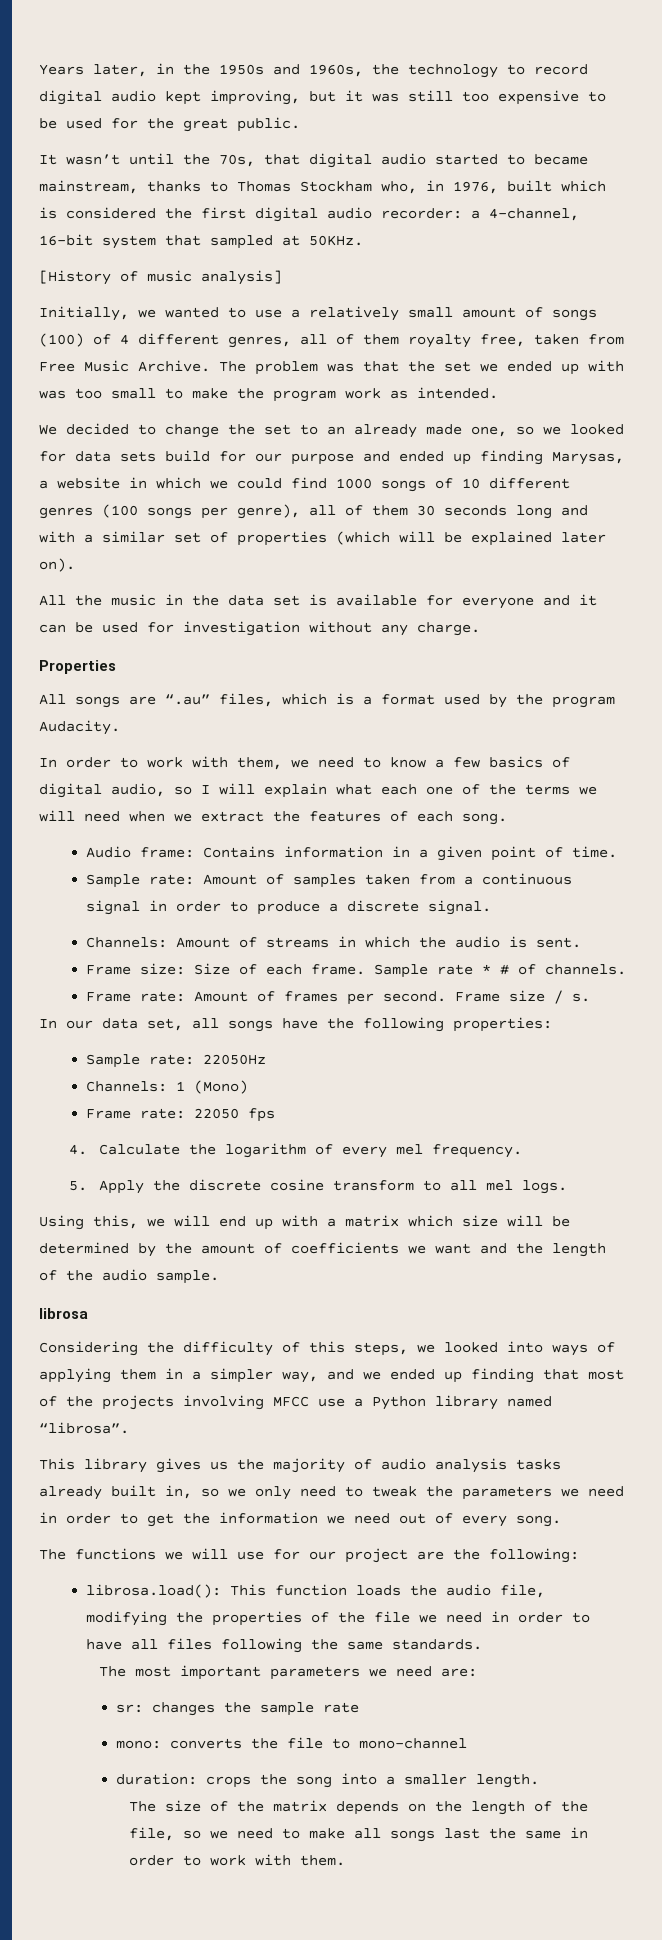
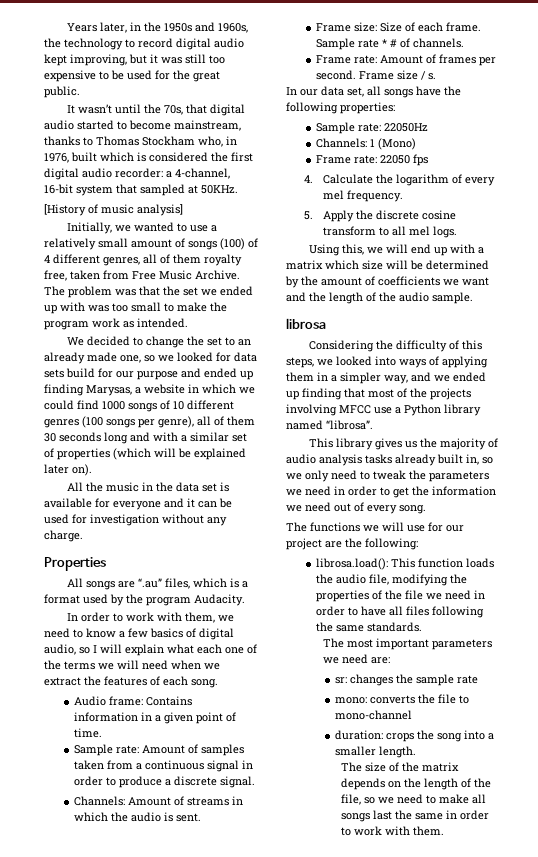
- It wasn’t until the 70s, that digital audio started to became mainstream, thanks to Thomas Stockham who, in 1976, built which is considered the first digital audio recorder: a 4-channel, 16-bit system that sampled at 50KHz.
+ It wasn’t until the 70s, that digital audio started to become mainstream, thanks to Thomas Stockham who, in 1976, built which is considered the first digital audio recorder: a 4-channel, 16-bit system that sampled at 50KHz.

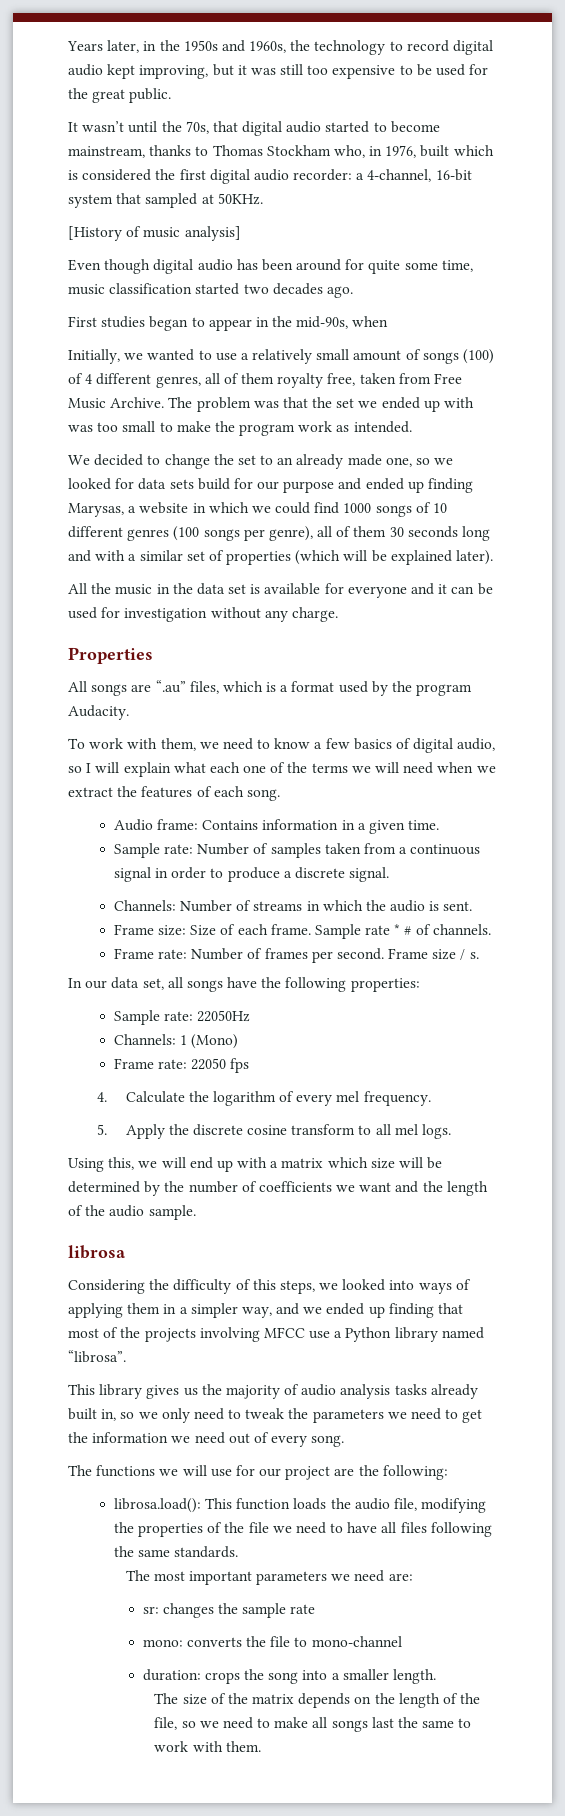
+ Even though digital audio has been around for quite some time, music classification started two decades ago.
+ First studies began to appear in the mid-90s, when
- We decided to change the set to an already made one, so we looked for data sets build for our purpose and ended up finding Marysas, a website in which we could find 1000 songs of 10 different genres (100 songs per genre), all of them 30 seconds long and with a similar set of properties (which will be explained later on).
+ We decided to change the set to an already made one, so we looked for data sets build for our purpose and ended up finding Marysas, a website in which we could find 1000 songs of 10 different genres (100 songs per genre), all of them 30 seconds long and with a similar set of properties (which will be explained later).
- In order to work with them, we need to know a few basics of digital audio, so I will explain what each one of the terms we will need when we extract the features of each song.
+ To work with them, we need to know a few basics of digital audio, so I will explain what each one of the terms we will need when we extract the features of each song.
- Audio frame: Contains information in a given point of time.
+ Audio frame: Contains information in a given time.
- Sample rate: Amount of samples taken from a continuous signal in order to produce a discrete signal.
+ Sample rate: Number of samples taken from a continuous signal in order to produce a discrete signal.
- Channels: Amount of streams in which the audio is sent.
+ Channels: Number of streams in which the audio is sent.
- Frame rate: Amount of frames per second.
+ Frame rate: Number of frames per second.
- Using this, we will end up with a matrix which size will be determined by the amount of coefficients we want and the length of the audio sample.
+ Using this, we will end up with a matrix which size will be determined by the number of coefficients we want and the length of the audio sample.
- This library gives us the majority of audio analysis tasks already built in, so we only need to tweak the parameters we need in order to get the information we need out of every song.
+ This library gives us the majority of audio analysis tasks already built in, so we only need to tweak the parameters we need to get the information we need out of every song.
- librosa.load(): This function loads the audio file, modifying the properties of the file we need in order to have all files following the same standards.
+ librosa.load(): This function loads the audio file, modifying the properties of the file we need to have all files following the same standards.
- The size of the matrix depends on the length of the file, so we need to make all songs last the same in order to work with them.
+ The size of the matrix depends on the length of the file, so we need to make all songs last the same to work with them.

